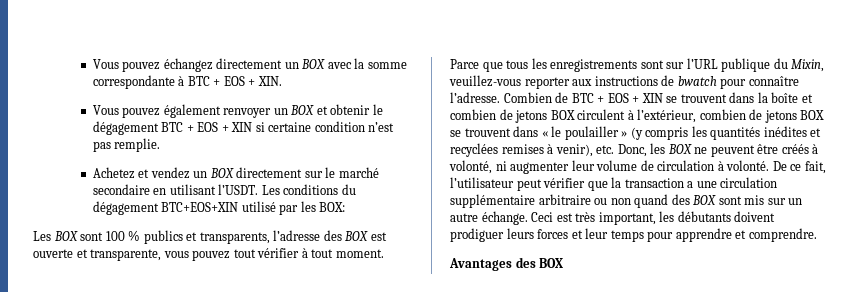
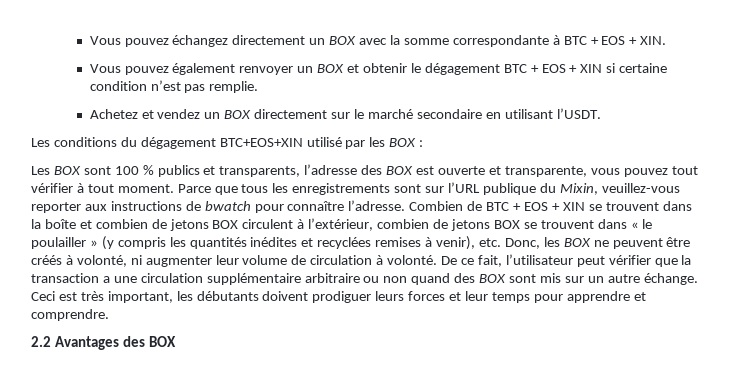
- Achetez et vendez un BOX directement sur le marché secondaire en utilisant l’USDT. Les conditions du dégagement BTC+EOS+XIN utilisé par les BOX:
+ Achetez et vendez un BOX directement sur le marché secondaire en utilisant l’USDT.
+ Les conditions du dégagement BTC+EOS+XIN utilisé par les BOX :
- Avantages des BOX
+ 2.2 Avantages des BOX

